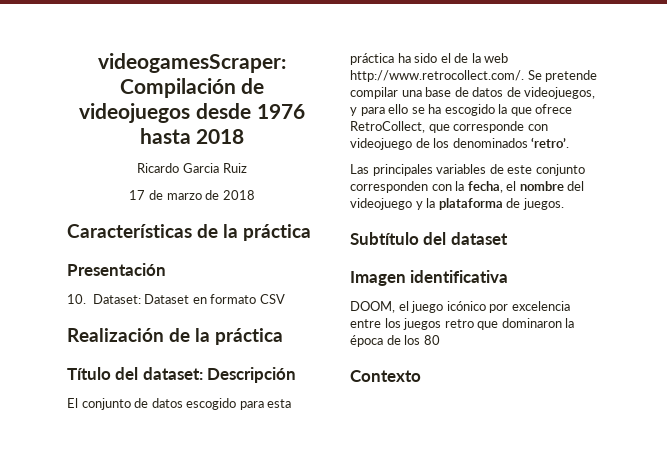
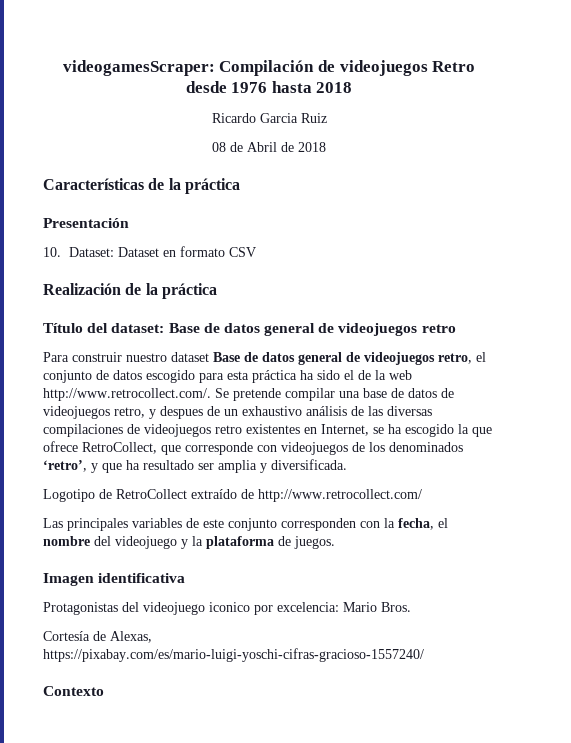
- videogamesScraper: Compilación de videojuegos desde 1976 hasta 2018
+ videogamesScraper: Compilación de videojuegos Retro desde 1976 hasta 2018
- 17 de marzo de 2018
+ 08 de Abril de 2018
- Título del dataset: Descripción
- El conjunto de datos escogido para esta práctica ha sido el de la web http://www.retrocollect.com/. Se pretende compilar una base de datos de videojuegos, y para ello se ha escogido la que ofrece RetroCollect, que corresponde con videojuego de los denominados ‘retro’.
+ Título del dataset: Base de datos general de videojuegos retro
+ Para construir nuestro dataset Base de datos general de videojuegos retro, el conjunto de datos escogido para esta práctica ha sido el de la web http://www.retrocollect.com/. Se pretende compilar una base de datos de videojuegos retro, y despues de un exhaustivo análisis de las diversas compilaciones de videojuegos retro existentes en Internet, se ha escogido la que ofrece RetroCollect, que corresponde con videojuegos de los denominados ‘retro’, y que ha resultado ser amplia y diversificada.
+ Logotipo de RetroCollect extraído de http://www.retrocollect.com/
- Subtítulo del dataset
- DOOM, el juego icónico por excelencia entre los juegos retro que dominaron la época de los 80
+ Protagonistas del videojuego iconico por excelencia: Mario Bros.
+ Cortesía de Alexas, https://pixabay.com/es/mario-luigi-yoschi-cifras-gracioso-1557240/

